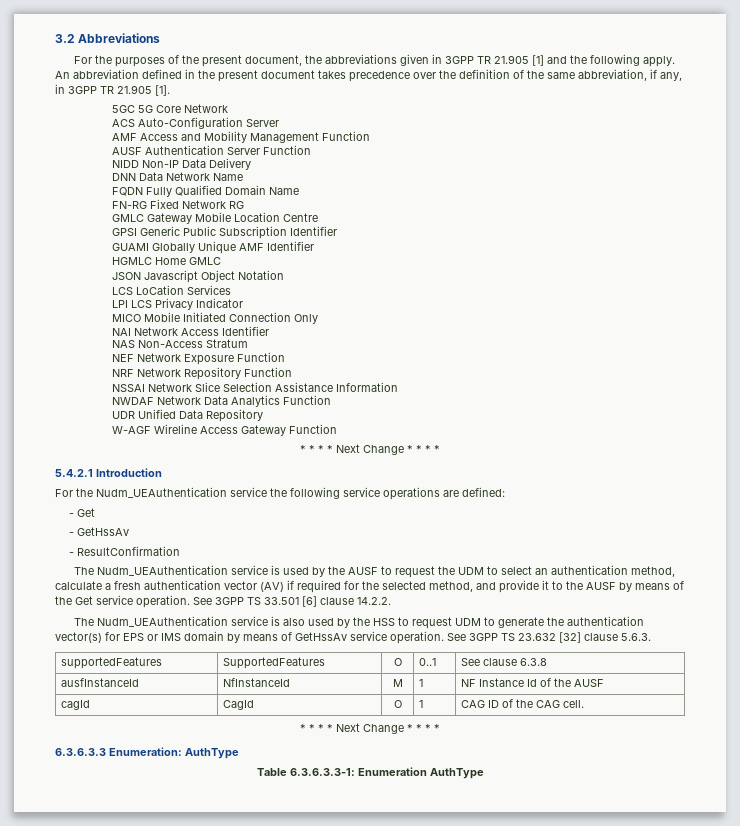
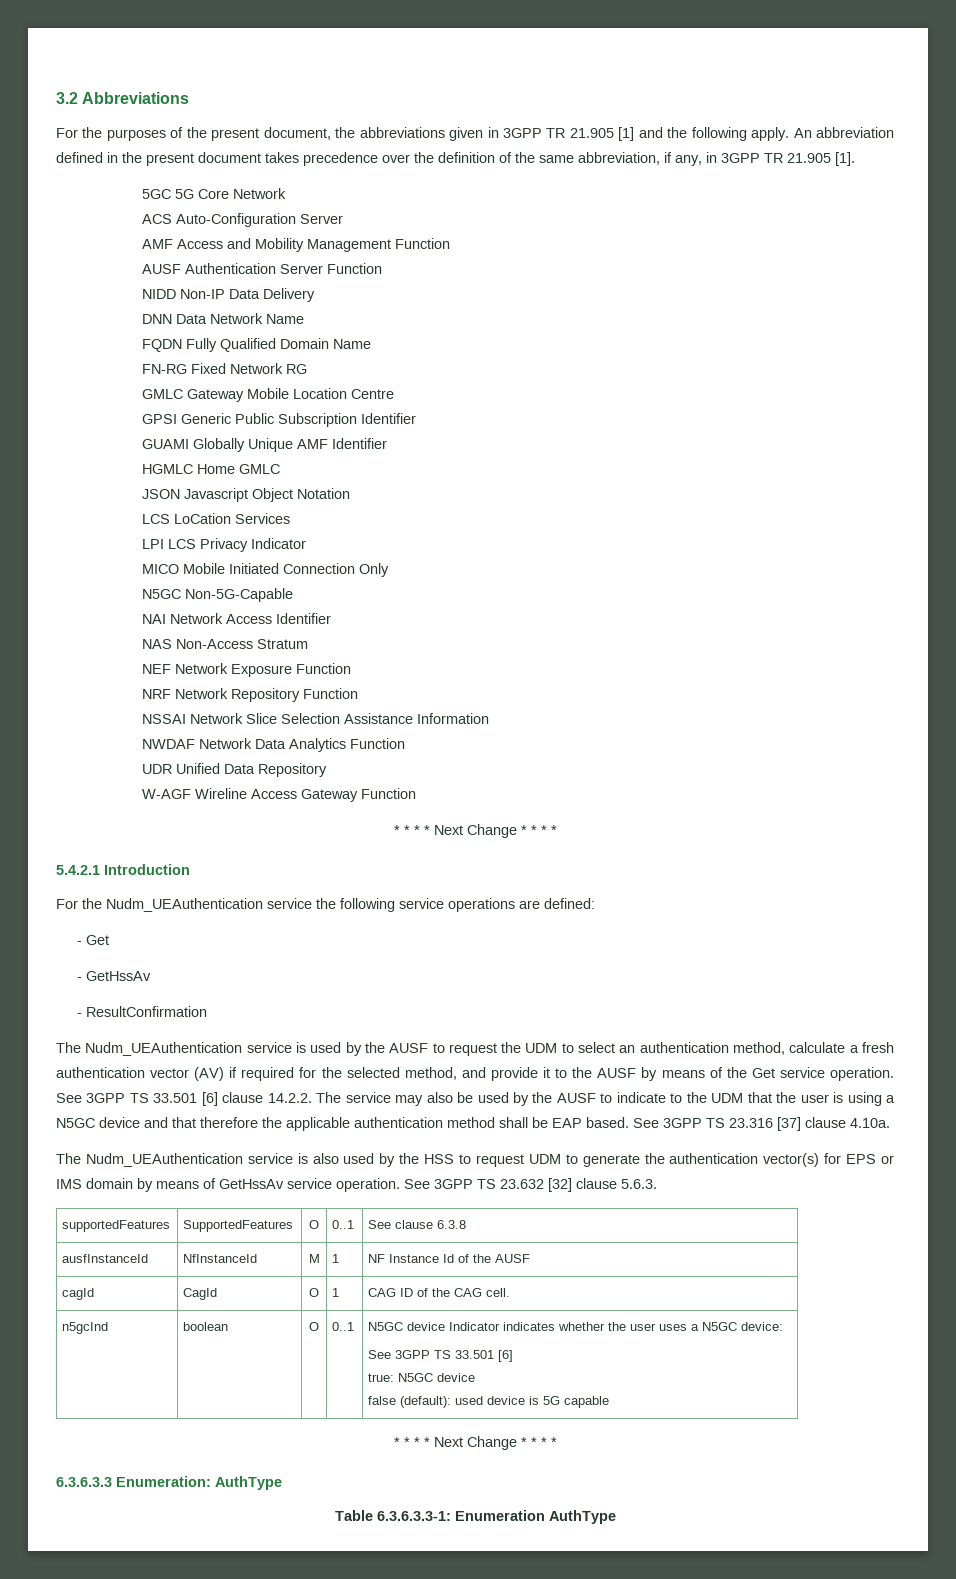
+ N5GC Non-5G-Capable
- See 3GPP TS 33.501 [6] clause 14.2.2.
+ See 3GPP TS 33.501 [6] clause 14.2.2. The service may also be used by the AUSF to indicate to the UDM that the user is using a N5GC device and that therefore the applicable authentication method shall be EAP based. See 3GPP TS 23.316 [37] clause 4.10a.
+ n5gcInd | boolean | O | 0..1 | N5GC device Indicator indicates whether the user uses a N5GC device:
+ See 3GPP TS 33.501 [6]
+ true: N5GC device
+ false (default): used device is 5G capable

